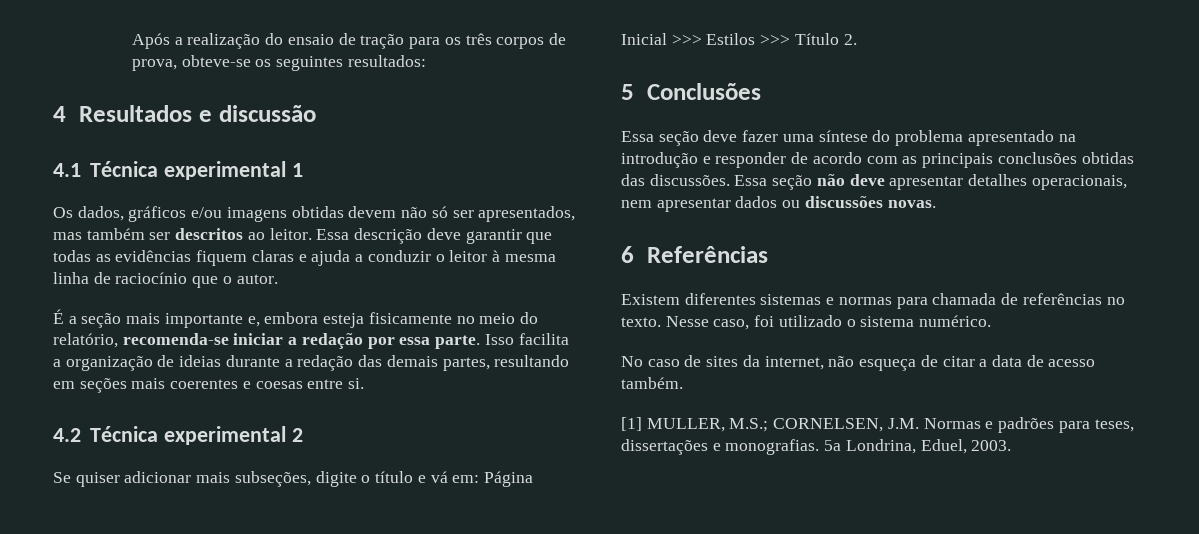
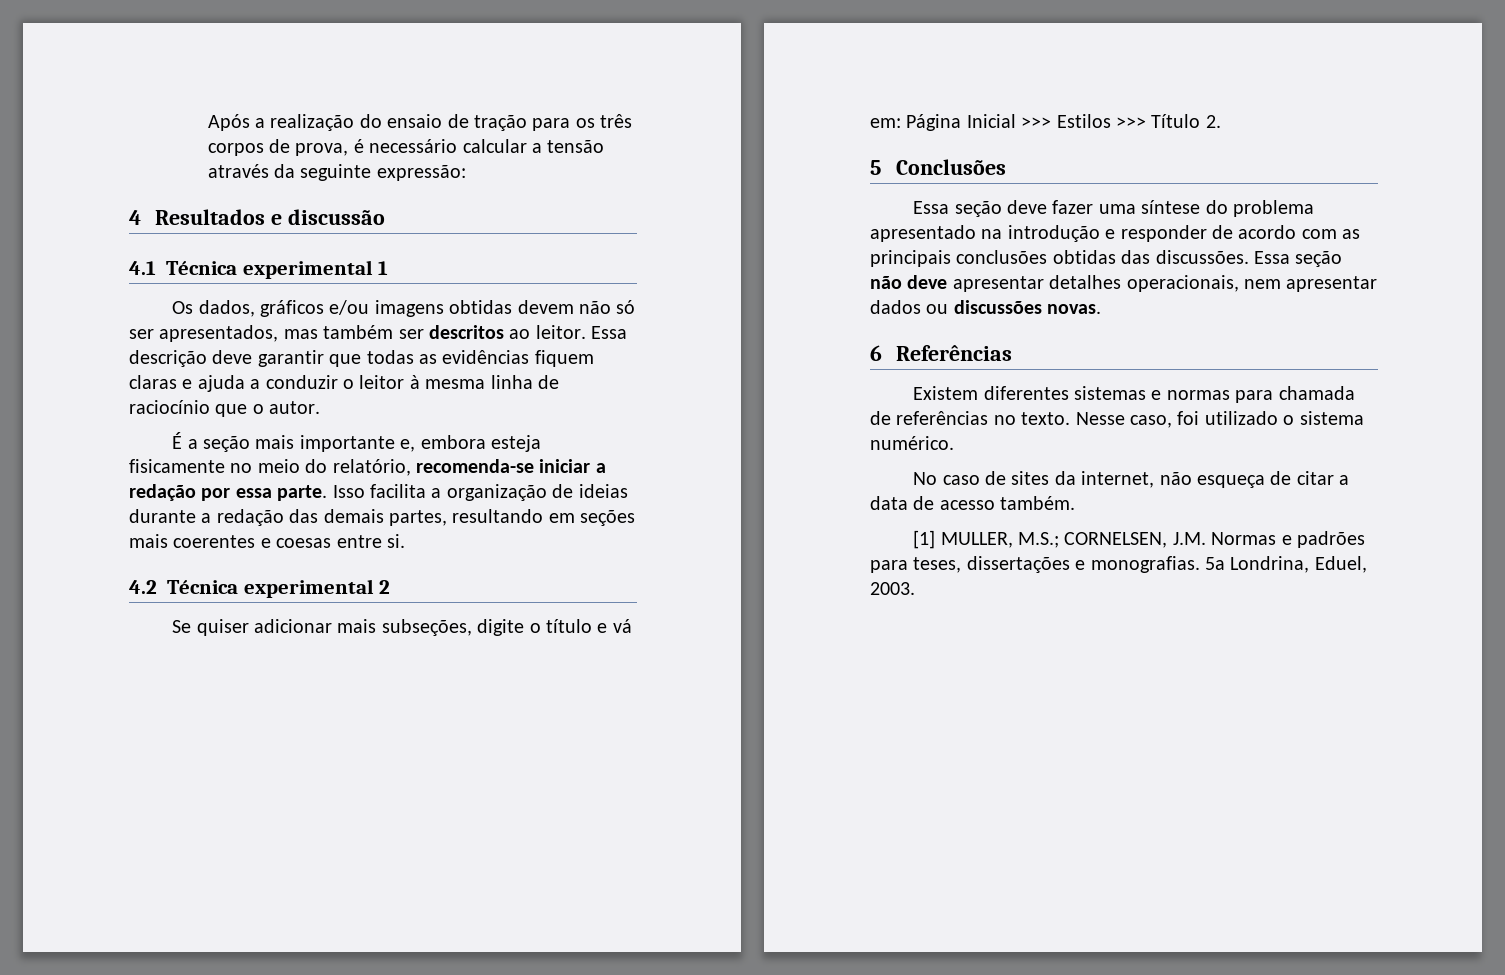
- Após a realização do ensaio de tração para os três corpos de prova, obteve-se os seguintes resultados:
+ Após a realização do ensaio de tração para os três corpos de prova, é necessário calcular a tensão através da seguinte expressão:

